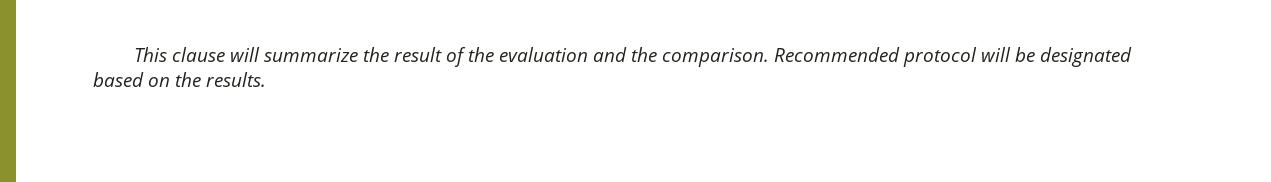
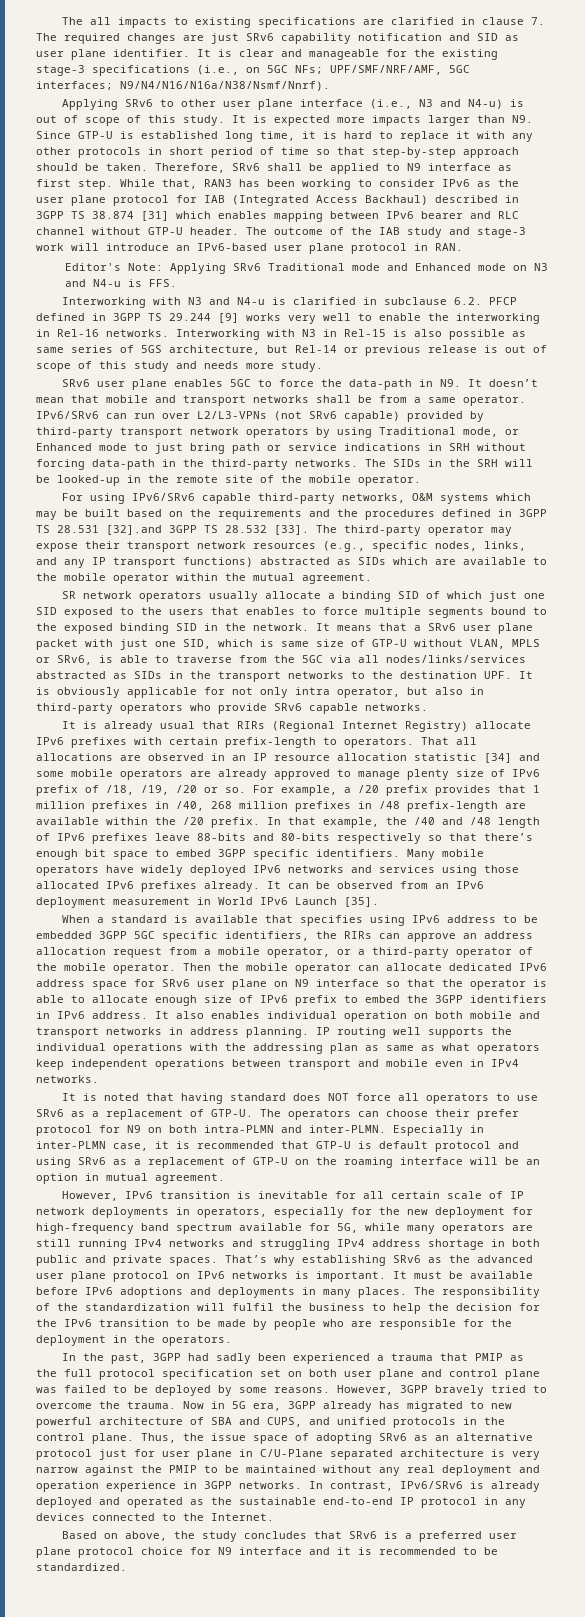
- This clause will summarize the result of the evaluation and the comparison. Recommended protocol will be designated based on the results.
+ The all impacts to existing specifications are clarified in clause 7. The required changes are just SRv6 capability notification and SID as user plane identifier. It is clear and manageable for the existing stage-3 specifications (i.e., on 5GC NFs; UPF/SMF/NRF/AMF, 5GC interfaces; N9/N4/N16/N16a/N38/Nsmf/Nnrf).
+ Applying SRv6 to other user plane interface (i.e., N3 and N4-u) is out of scope of this study. It is expected more impacts larger than N9. Since GTP-U is established long time, it is hard to replace it with any other protocols in short period of time so that step-by-step approach should be taken. Therefore, SRv6 shall be applied to N9 interface as first step. While that, RAN3 has been working to consider IPv6 as the user plane protocol for IAB (Integrated Access Backhaul) described in 3GPP TS 38.874 [31] which enables mapping between IPv6 bearer and RLC channel without GTP-U header. The outcome of the IAB study and stage-3 work will introduce an IPv6-based user plane protocol in RAN.
+ Editor's Note: Applying SRv6 Traditional mode and Enhanced mode on N3 and N4-u is FFS.
+ Interworking with N3 and N4-u is clarified in subclause 6.2. PFCP defined in 3GPP TS 29.244 [9] works very well to enable the interworking in Rel-16 networks. Interworking with N3 in Rel-15 is also possible as same series of 5GS architecture, but Rel-14 or previous release is out of scope of this study and needs more study.
+ SRv6 user plane enables 5GC to force the data-path in N9. It doesn’t mean that mobile and transport networks shall be from a same operator. IPv6/SRv6 can run over L2/L3-VPNs (not SRv6 capable) provided by third-party transport network operators by using Traditional mode, or Enhanced mode to just bring path or service indications in SRH without forcing data-path in the third-party networks. The SIDs in the SRH will be looked-up in the remote site of the mobile operator.
+ For using IPv6/SRv6 capable third-party networks, O&M systems which may be built based on the requirements and the procedures defined in 3GPP TS 28.531 [32].and 3GPP TS 28.532 [33]. The third-party operator may expose their transport network resources (e.g., specific nodes, links, and any IP transport functions) abstracted as SIDs which are available to the mobile operator within the mutual agreement.
+ SR network operators usually allocate a binding SID of which just one SID exposed to the users that enables to force multiple segments bound to the exposed binding SID in the network. It means that a SRv6 user plane packet with just one SID, which is same size of GTP-U without VLAN, MPLS or SRv6, is able to traverse from the 5GC via all nodes/links/services abstracted as SIDs in the transport networks to the destination UPF. It is obviously applicable for not only intra operator, but also in third-party operators who provide SRv6 capable networks.
+ It is already usual that RIRs (Regional Internet Registry) allocate IPv6 prefixes with certain prefix-length to operators. That all allocations are observed in an IP resource allocation statistic [34] and some mobile operators are already approved to manage plenty size of IPv6 prefix of /18, /19, /20 or so. For example, a /20 prefix provides that 1 million prefixes in /40, 268 million prefixes in /48 prefix-length are available within the /20 prefix. In that example, the /40 and /48 length of IPv6 prefixes leave 88-bits and 80-bits respectively so that there’s enough bit space to embed 3GPP specific identifiers. Many mobile operators have widely deployed IPv6 networks and services using those allocated IPv6 prefixes already. It can be observed from an IPv6 deployment measurement in World IPv6 Launch [35].
+ When a standard is available that specifies using IPv6 address to be embedded 3GPP 5GC specific identifiers, the RIRs can approve an address allocation request from a mobile operator, or a third-party operator of the mobile operator. Then the mobile operator can allocate dedicated IPv6 address space for SRv6 user plane on N9 interface so that the operator is able to allocate enough size of IPv6 prefix to embed the 3GPP identifiers in IPv6 address. It also enables individual operation on both mobile and transport networks in address planning. IP routing well supports the individual operations with the addressing plan as same as what operators keep independent operations between transport and mobile even in IPv4 networks.
+ It is noted that having standard does NOT force all operators to use SRv6 as a replacement of GTP-U. The operators can choose their prefer protocol for N9 on both intra-PLMN and inter-PLMN. Especially in inter-PLMN case, it is recommended that GTP-U is default protocol and using SRv6 as a replacement of GTP-U on the roaming interface will be an option in mutual agreement.
+ However, IPv6 transition is inevitable for all certain scale of IP network deployments in operators, especially for the new deployment for high-frequency band spectrum available for 5G, while many operators are still running IPv4 networks and struggling IPv4 address shortage in both public and private spaces. That’s why establishing SRv6 as the advanced user plane protocol on IPv6 networks is important. It must be available before IPv6 adoptions and deployments in many places. The responsibility of the standardization will fulfil the business to help the decision for the IPv6 transition to be made by people who are responsible for the deployment in the operators.
+ In the past, 3GPP had sadly been experienced a trauma that PMIP as the full protocol specification set on both user plane and control plane was failed to be deployed by some reasons. However, 3GPP bravely tried to overcome the trauma. Now in 5G era, 3GPP already has migrated to new powerful architecture of SBA and CUPS, and unified protocols in the control plane. Thus, the issue space of adopting SRv6 as an alternative protocol just for user plane in C/U-Plane separated architecture is very narrow against the PMIP to be maintained without any real deployment and operation experience in 3GPP networks. In contrast, IPv6/SRv6 is already deployed and operated as the sustainable end-to-end IP protocol in any devices connected to the Internet.
+ Based on above, the study concludes that SRv6 is a preferred user plane protocol choice for N9 interface and it is recommended to be standardized.

